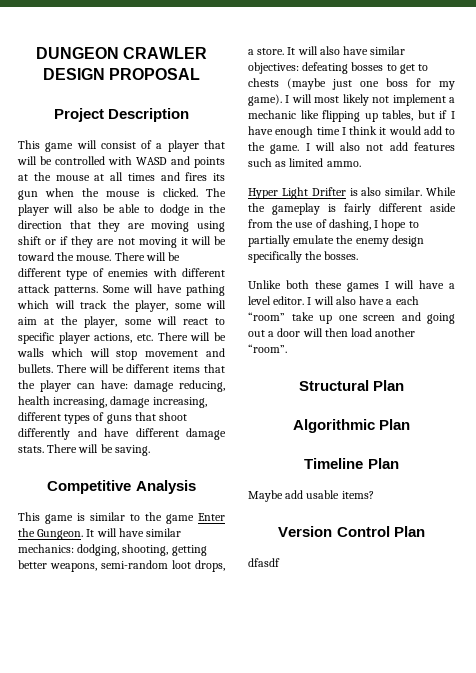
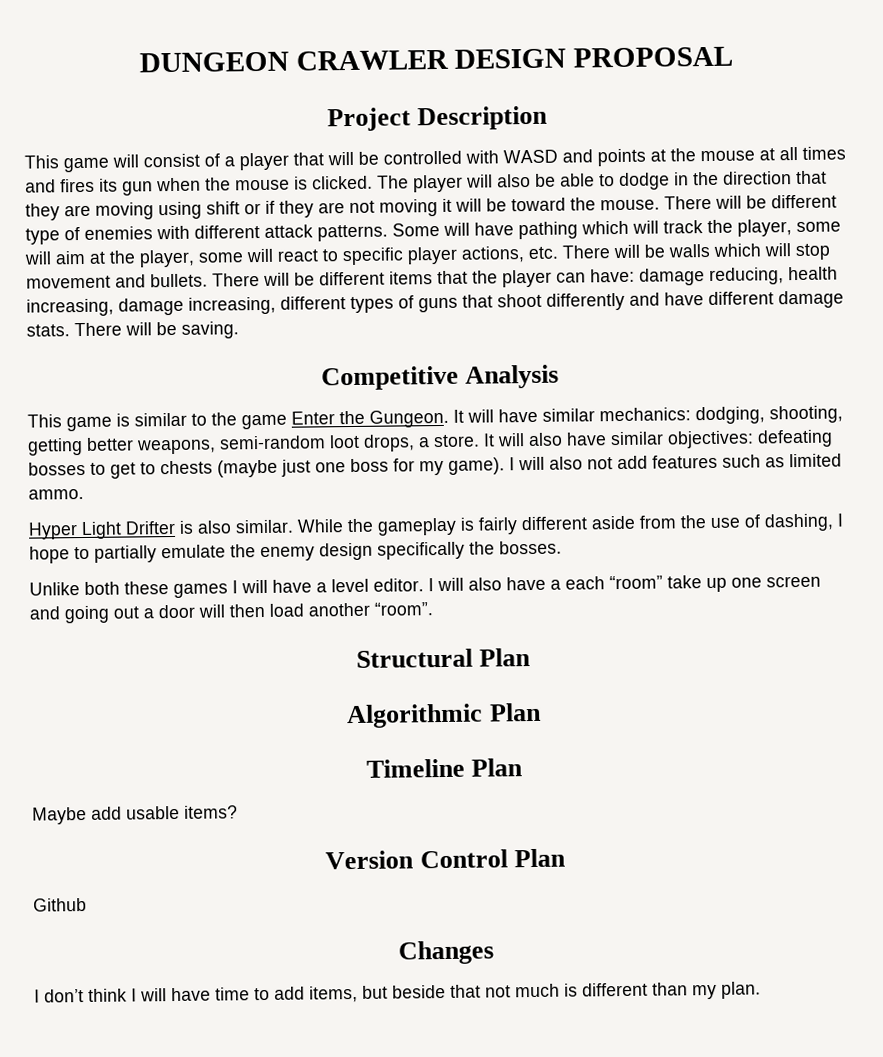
- I will most likely not implement a mechanic like flipping up tables, but if I have enough time I think it would add to the game. I will also not add features such as limited ammo.
+ I will also not add features such as limited ammo.
- dfasdf
+ Github
+ Changes
+ I don’t think I will have time to add items, but beside that not much is different than my plan.

